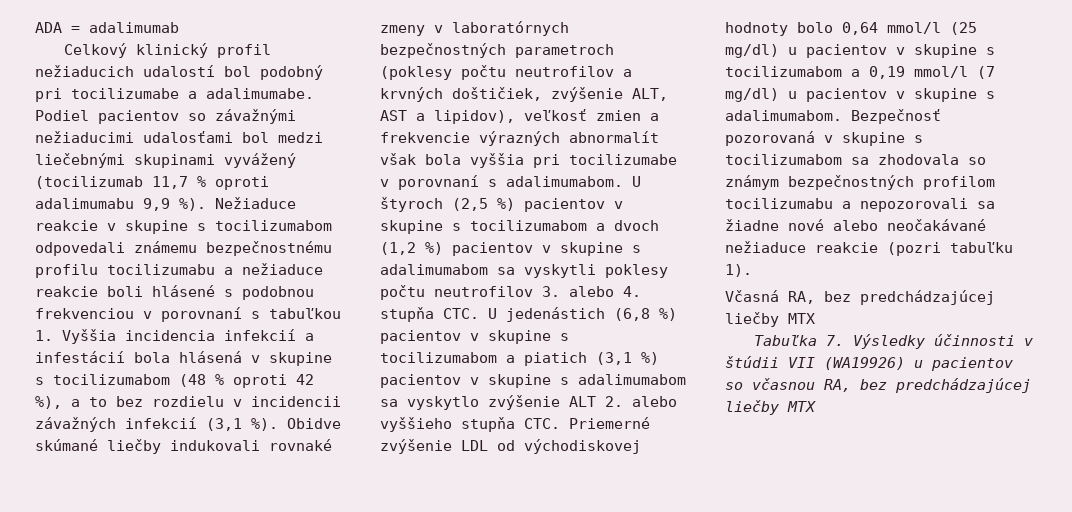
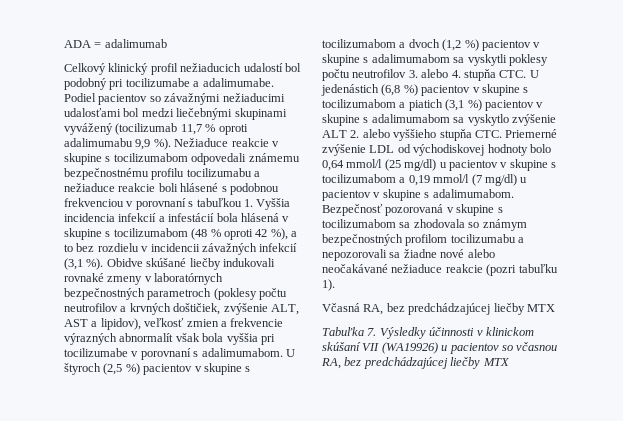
- Obidve skúmané liečby indukovali rovnaké zmeny v laboratórnych bezpečnostných parametroch (poklesy počtu neutrofilov a krvných doštičiek, zvýšenie ALT, AST a lipidov), veľkosť zmien a frekvencie výrazných abnormalít však bola vyššia pri tocilizumabe v porovnaní s adalimumabom.
+ Obidve skúšané liečby indukovali rovnaké zmeny v laboratórnych bezpečnostných parametroch (poklesy počtu neutrofilov a krvných doštičiek, zvýšenie ALT, AST a lipidov), veľkosť zmien a frekvencie výrazných abnormalít však bola vyššia pri tocilizumabe v porovnaní s adalimumabom.
- Tabuľka 7. Výsledky účinnosti v štúdii VII (WA19926) u pacientov so včasnou RA, bez predchádzajúcej liečby MTX
+ Tabuľka 7. Výsledky účinnosti v klinickom skúšaní VII (WA19926) u pacientov so včasnou RA, bez predchádzajúcej liečby MTX

